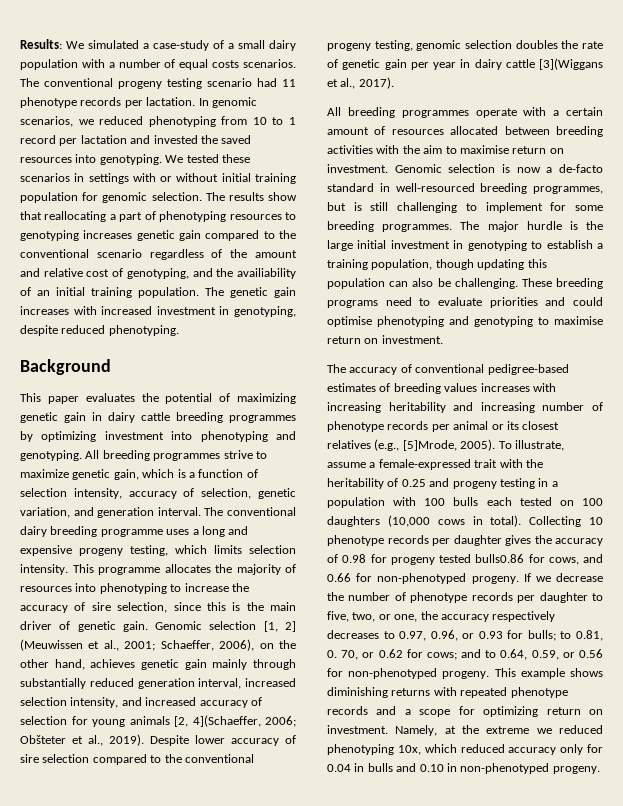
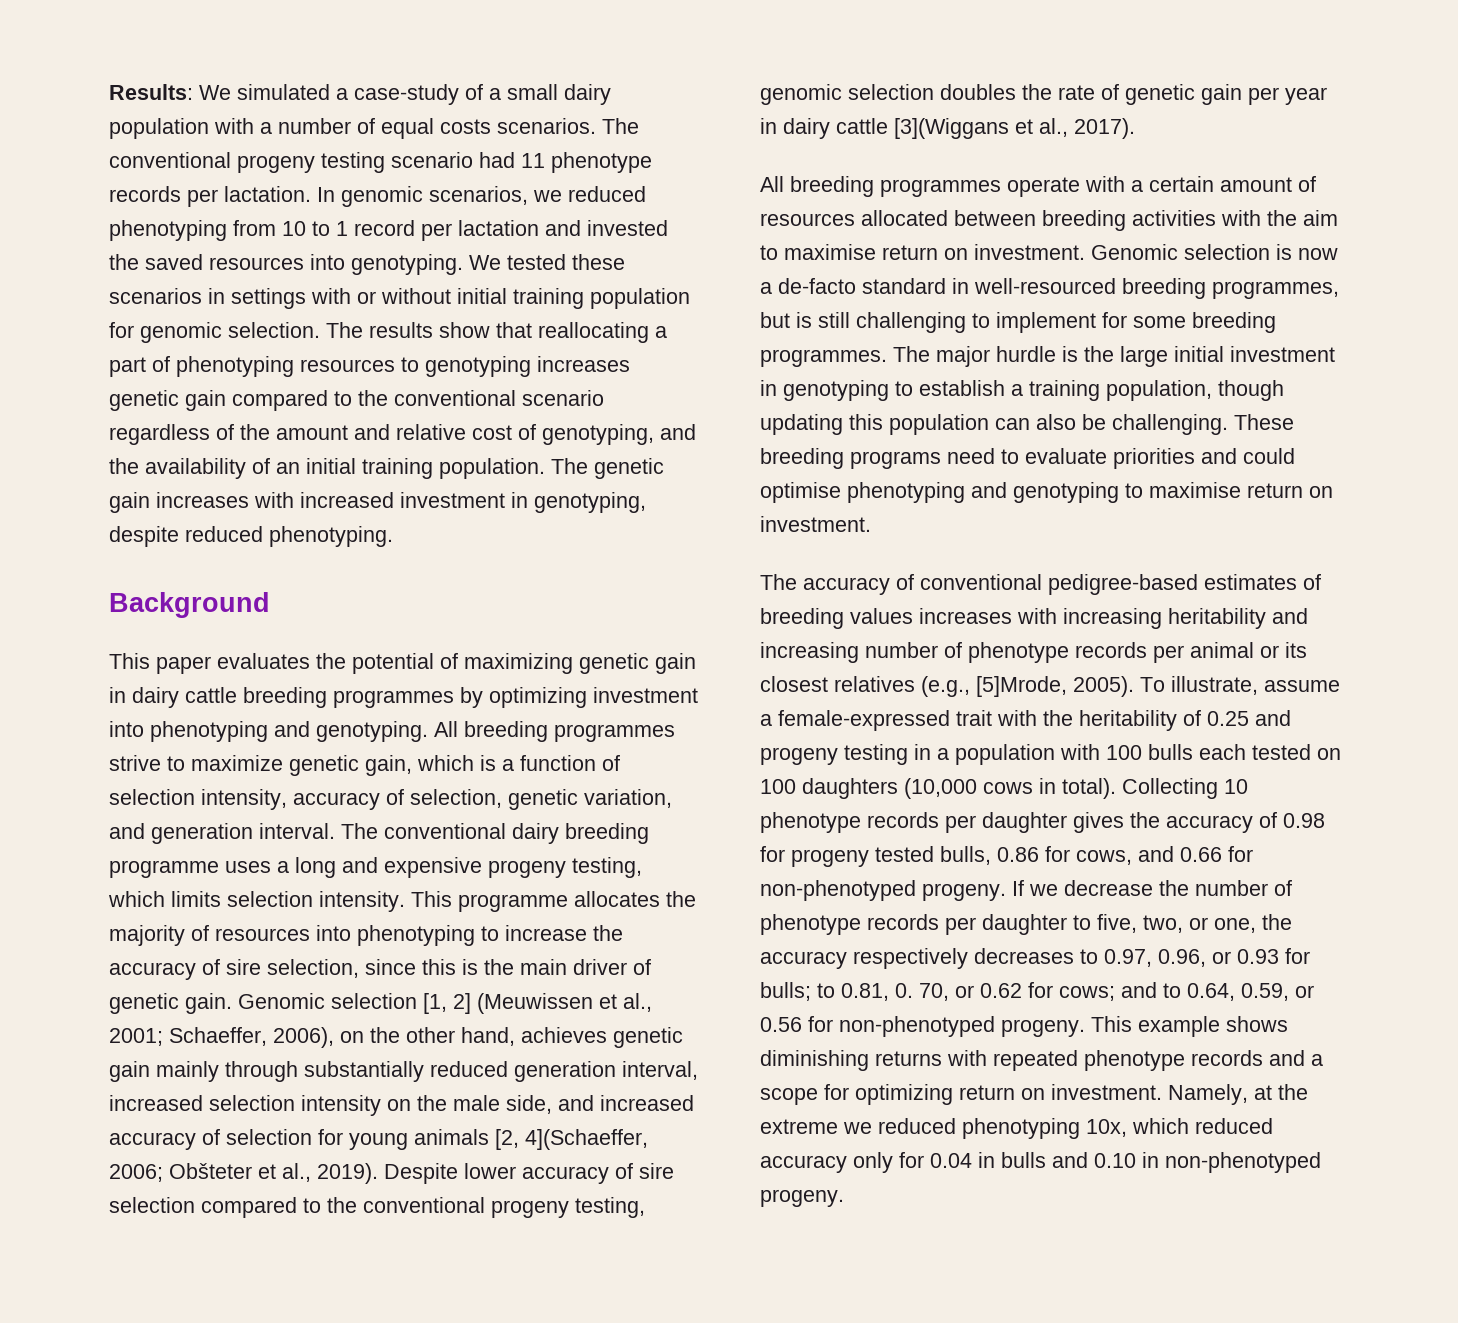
- The results show that reallocating a part of phenotyping resources to genotyping increases genetic gain compared to the conventional scenario regardless of the amount and relative cost of genotyping, and the availiability of an initial training population.
+ The results show that reallocating a part of phenotyping resources to genotyping increases genetic gain compared to the conventional scenario regardless of the amount and relative cost of genotyping, and the availability of an initial training population.
- Genomic selection [1, 2] (Meuwissen et al., 2001; Schaeffer, 2006), on the other hand, achieves genetic gain mainly through substantially reduced generation interval, increased selection intensity, and increased accuracy of selection for young animals [2, 4](Schaeffer, 2006; Obšteter et al., 2019).
+ Genomic selection [1, 2] (Meuwissen et al., 2001; Schaeffer, 2006), on the other hand, achieves genetic gain mainly through substantially reduced generation interval, increased selection intensity on the male side, and increased accuracy of selection for young animals [2, 4](Schaeffer, 2006; Obšteter et al., 2019).
- Collecting 10 phenotype records per daughter gives the accuracy of 0.98 for progeny tested bulls0.86 for cows, and 0.66 for non-phenotyped progeny.
+ Collecting 10 phenotype records per daughter gives the accuracy of 0.98 for progeny tested bulls, 0.86 for cows, and 0.66 for non-phenotyped progeny.

